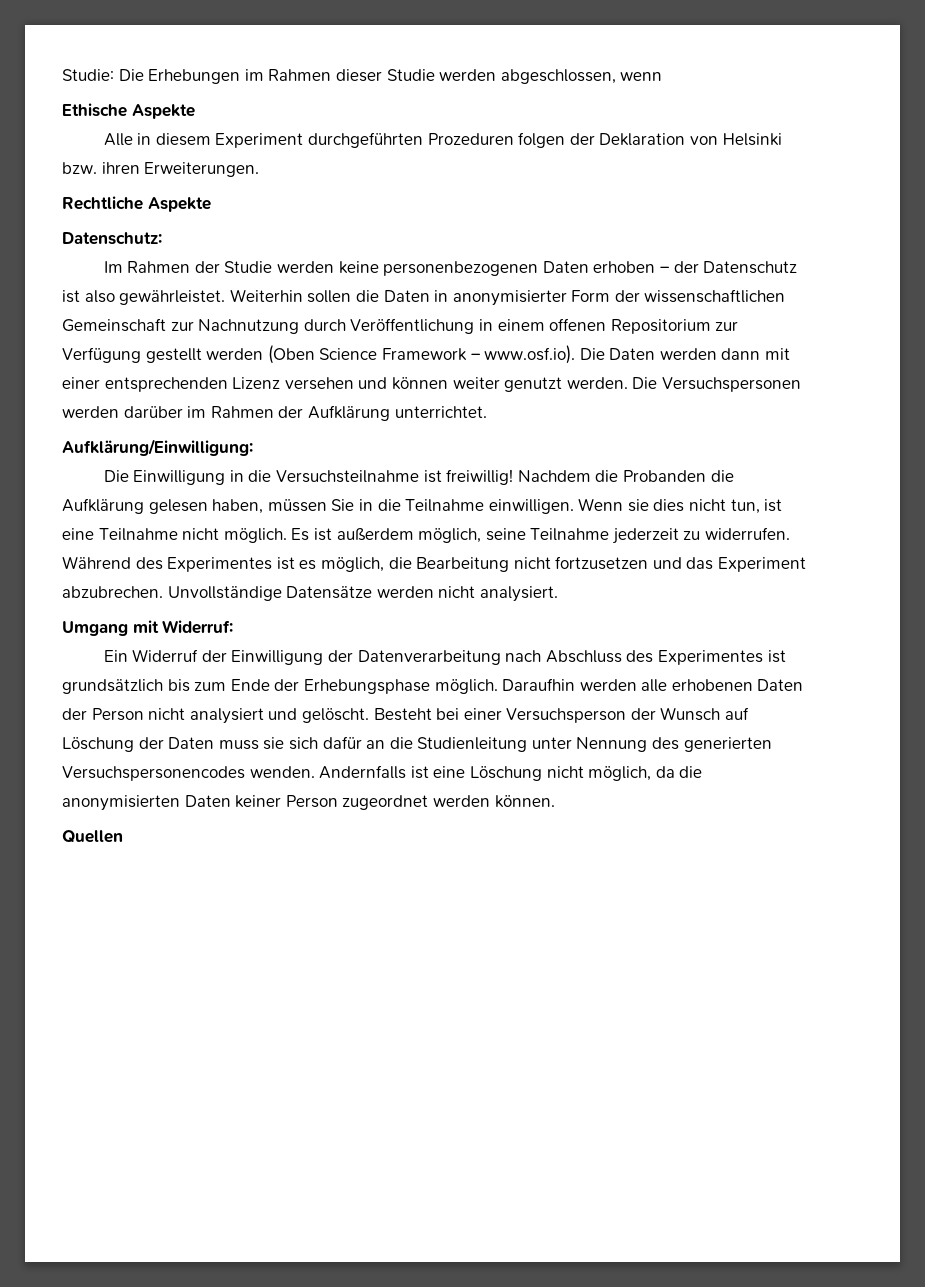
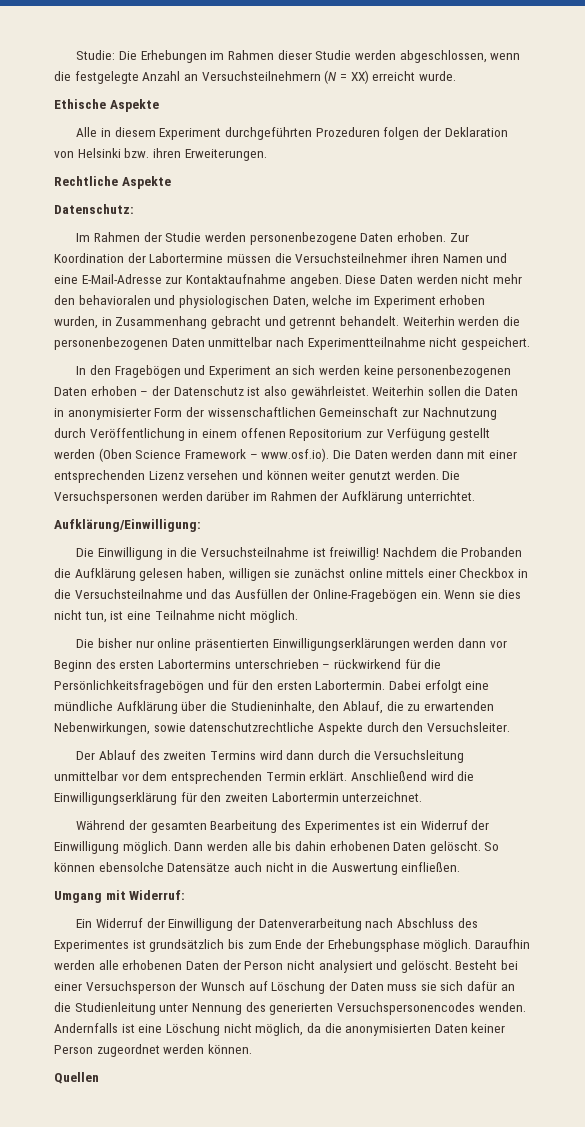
- Studie: Die Erhebungen im Rahmen dieser Studie werden abgeschlossen, wenn
+ Studie: Die Erhebungen im Rahmen dieser Studie werden abgeschlossen, wenn die festgelegte Anzahl an Versuchsteilnehmern (N = XX) erreicht wurde.
- Im Rahmen der Studie werden keine personenbezogenen Daten erhoben – der Datenschutz ist also gewährleistet.
+ Im Rahmen der Studie werden personenbezogene Daten erhoben. Zur Koordination der Labortermine müssen die Versuchsteilnehmer ihren Namen und eine E-Mail-Adresse zur Kontaktaufnahme angeben. Diese Daten werden nicht mehr den behavioralen und physiologischen Daten, welche im Experiment erhoben wurden, in Zusammenhang gebracht und getrennt behandelt. Weiterhin werden die personenbezogenen Daten unmittelbar nach Experimentteilnahme nicht gespeichert.
+ In den Fragebögen und Experiment an sich werden keine personenbezogenen Daten erhoben – der Datenschutz ist also gewährleistet.
- Nachdem die Probanden die Aufklärung gelesen haben, müssen Sie in die Teilnahme einwilligen.
+ Nachdem die Probanden die Aufklärung gelesen haben, willigen sie zunächst online mittels einer Checkbox in die Versuchsteilnahme und das Ausfüllen der Online-Fragebögen ein.
- Wenn sie dies nicht tun, ist eine Teilnahme nicht möglich. Es ist außerdem möglich, seine Teilnahme jederzeit zu widerrufen. Während des Experimentes ist es möglich, die Bearbeitung nicht fortzusetzen und das Experiment abzubrechen. Unvollständige Datensätze werden nicht analysiert.
+ Wenn sie dies nicht tun, ist eine Teilnahme nicht möglich.
+ Die bisher nur online präsentierten Einwilligungserklärungen werden dann vor Beginn des ersten Labortermins unterschrieben – rückwirkend für die Persönlichkeitsfragebögen und für den ersten Labortermin. Dabei erfolgt eine mündliche Aufklärung über die Studieninhalte, den Ablauf, die zu erwartenden Nebenwirkungen, sowie datenschutzrechtliche Aspekte durch den Versuchsleiter.
+ Der Ablauf des zweiten Termins wird dann durch die Versuchsleitung unmittelbar vor dem entsprechenden Termin erklärt. Anschließend wird die Einwilligungserklärung für den zweiten Labortermin unterzeichnet.
+ Während der gesamten Bearbeitung des Experimentes ist ein Widerruf der Einwilligung möglich. Dann werden alle bis dahin erhobenen Daten gelöscht. So können ebensolche Datensätze auch nicht in die Auswertung einfließen.

